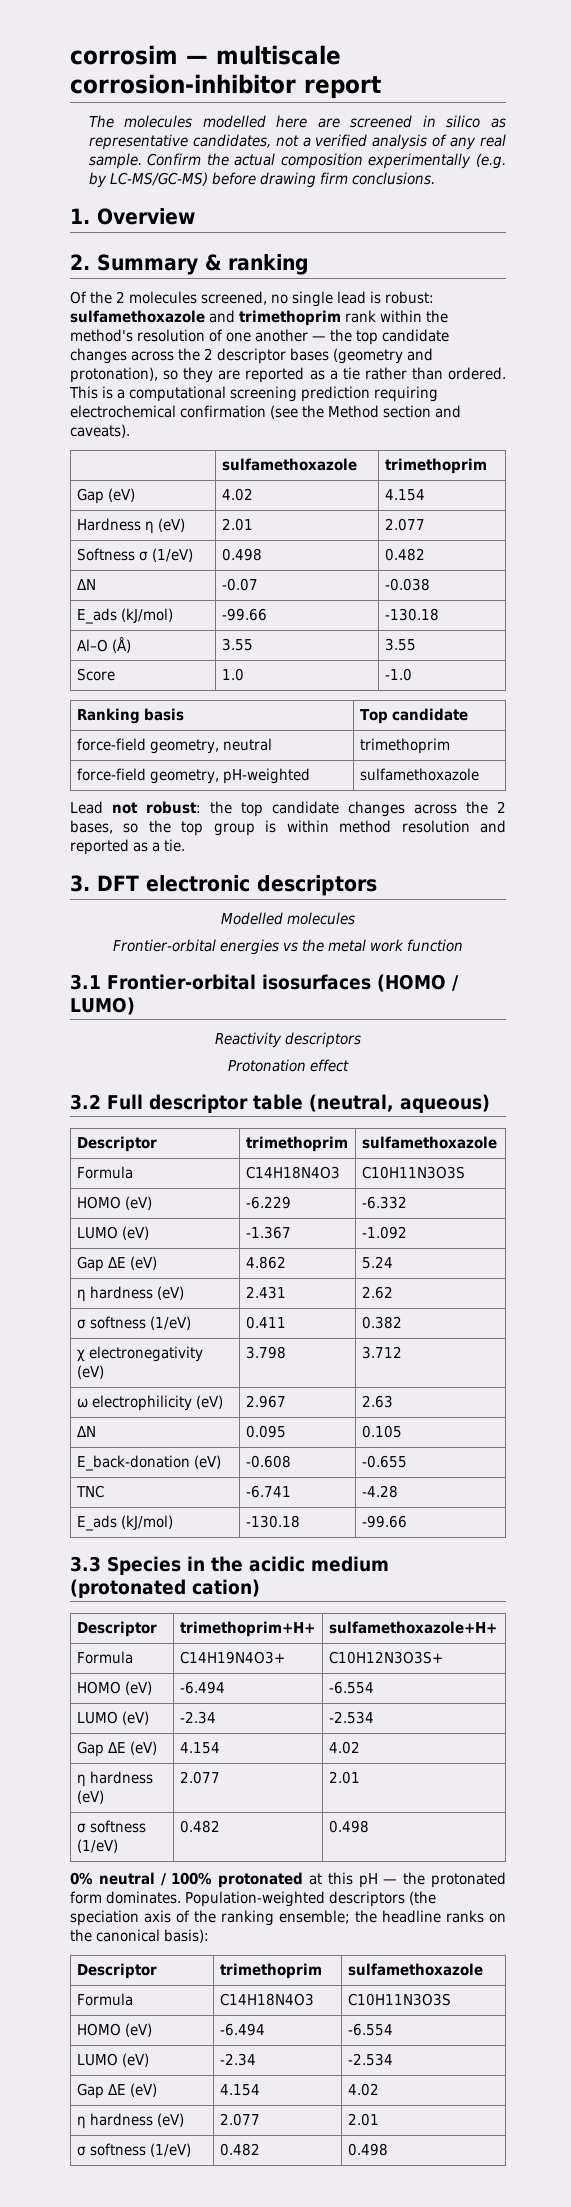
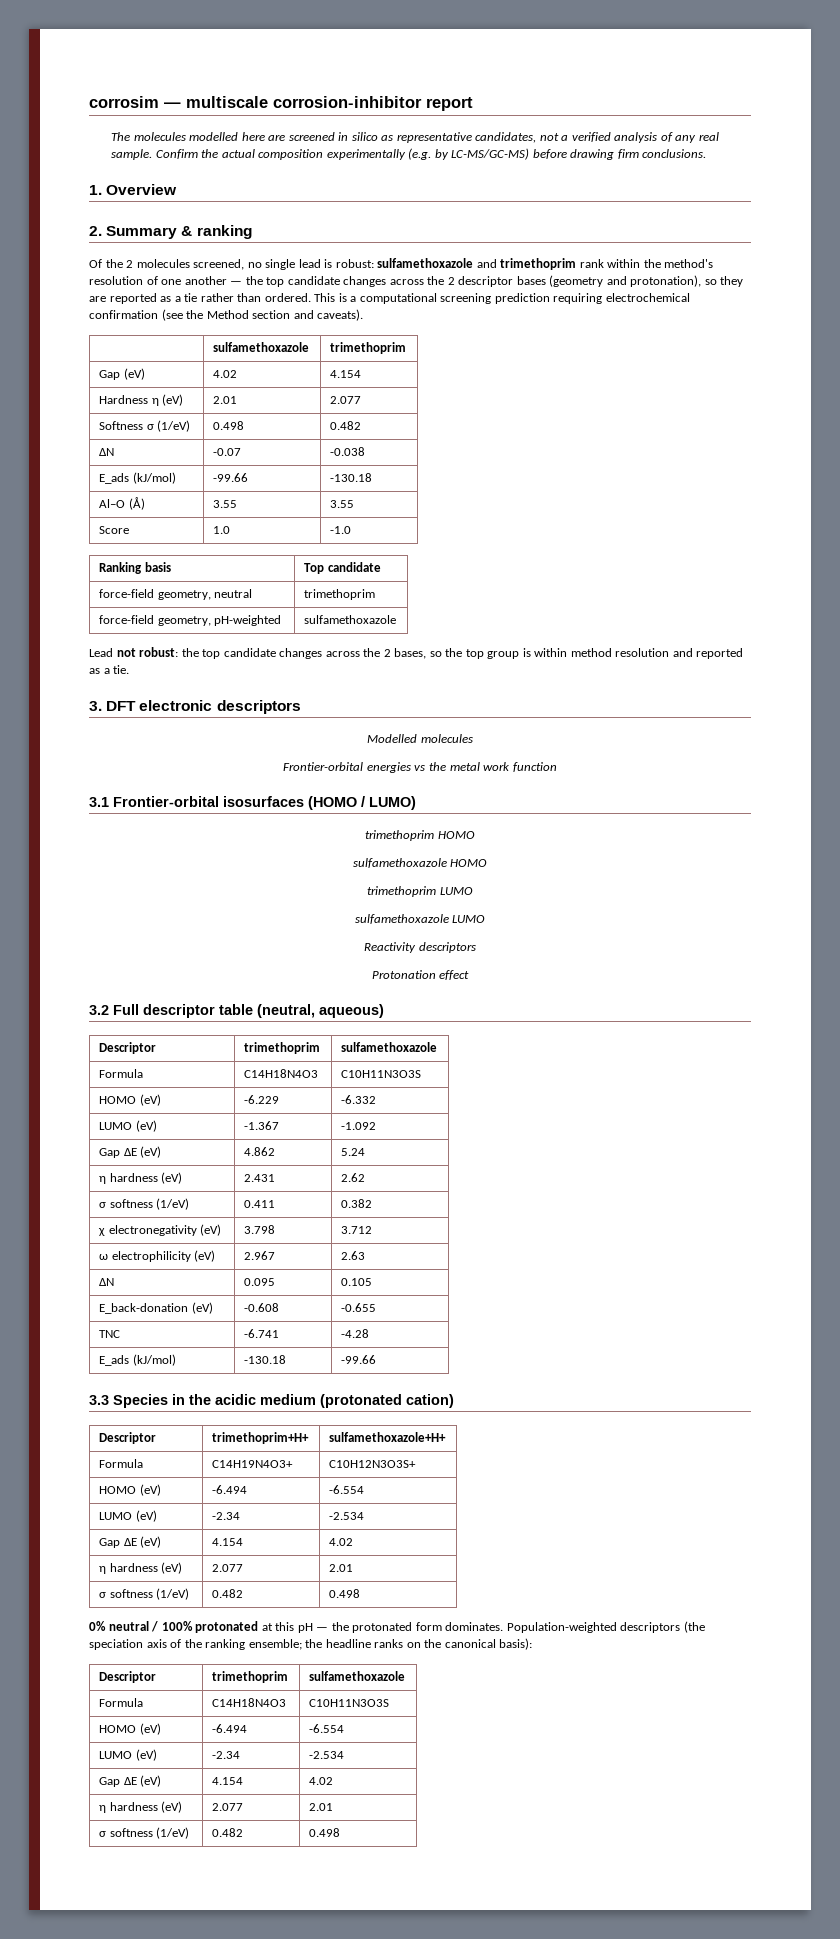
+ trimethoprim HOMO
+ sulfamethoxazole HOMO
+ trimethoprim LUMO
+ sulfamethoxazole LUMO

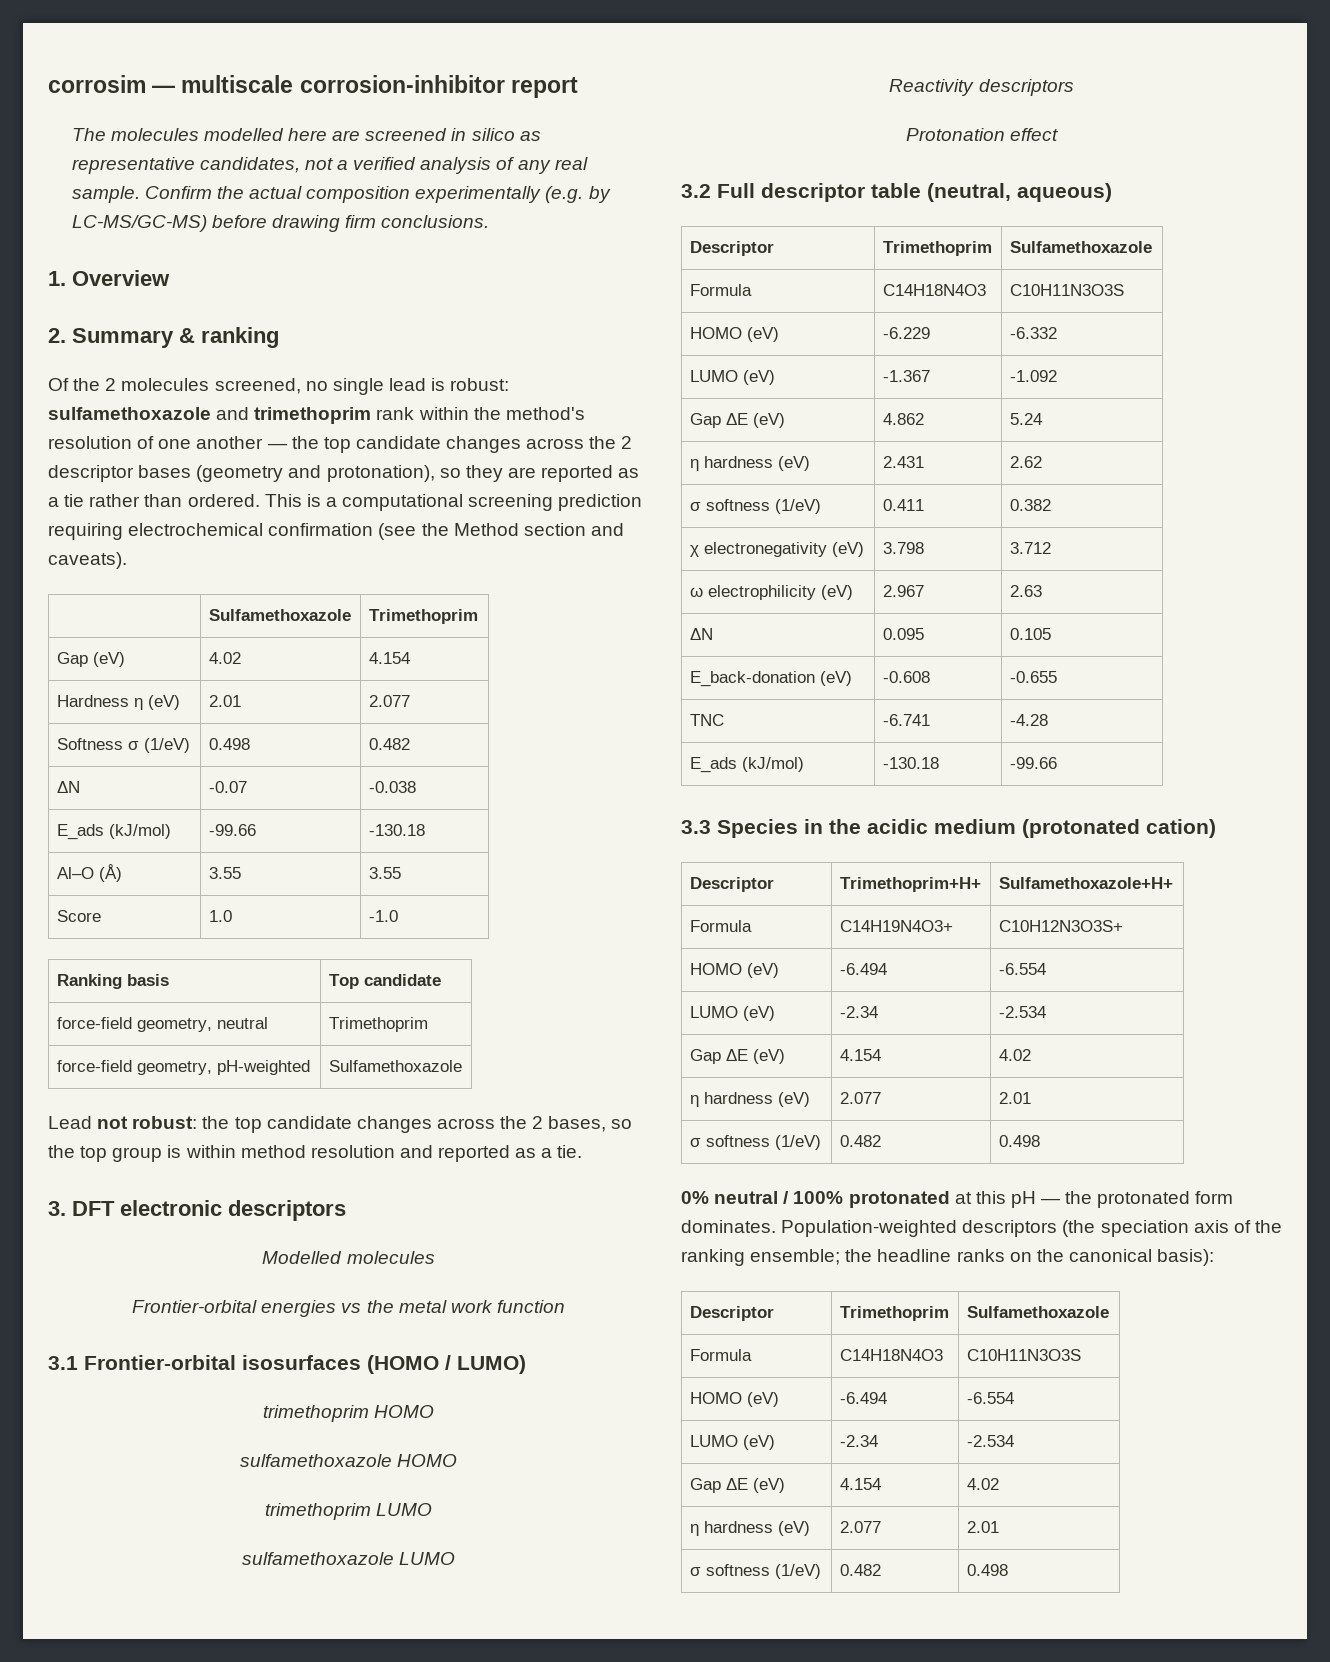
- | sulfamethoxazole | trimethoprim
+ | Sulfamethoxazole | Trimethoprim
- force-field geometry, neutral | trimethoprim
+ force-field geometry, neutral | Trimethoprim
- force-field geometry, pH-weighted | sulfamethoxazole
+ force-field geometry, pH-weighted | Sulfamethoxazole
  3.2 Full descriptor table (neutral, aqueous)
- Descriptor | trimethoprim | sulfamethoxazole
+ Descriptor | Trimethoprim | Sulfamethoxazole
- Descriptor | trimethoprim+H+ | sulfamethoxazole+H+
+ Descriptor | Trimethoprim+H+ | Sulfamethoxazole+H+
  Population-weighted descriptors (the speciation axis of the ranking ensemble; the headline ranks on the canonical basis):
- Descriptor | trimethoprim | sulfamethoxazole
+ Descriptor | Trimethoprim | Sulfamethoxazole

